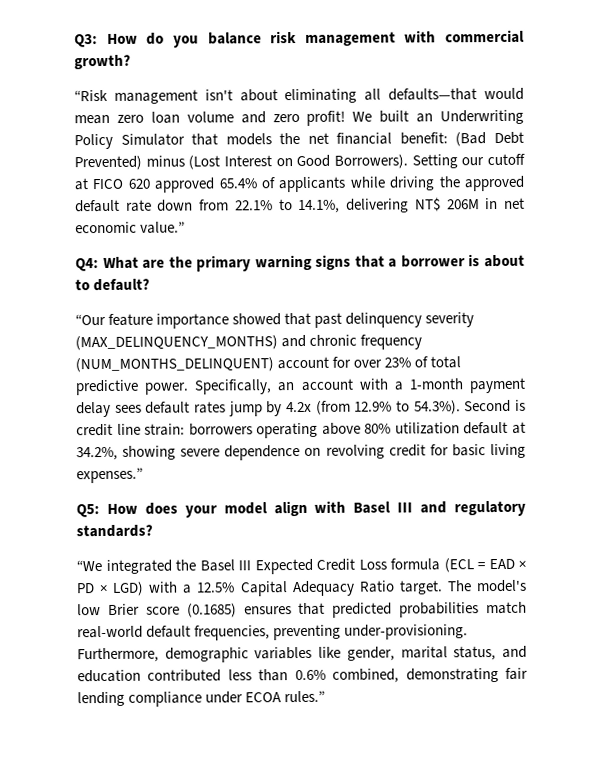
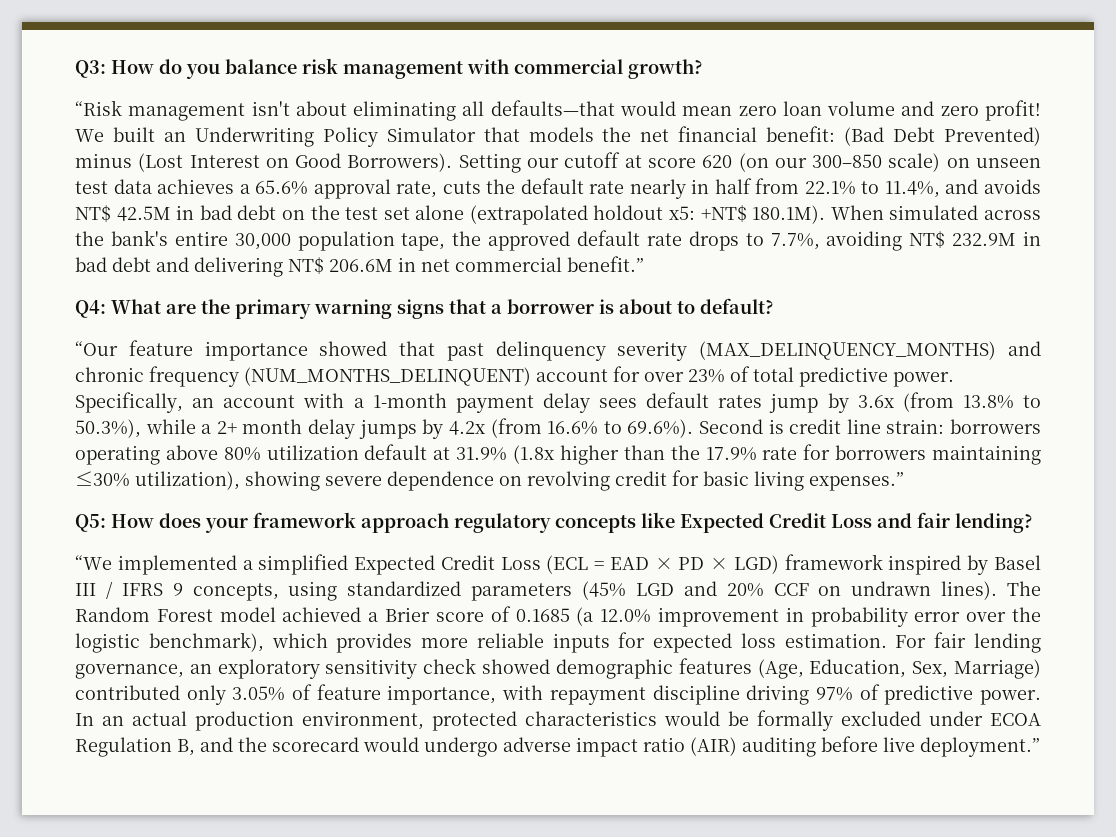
- Setting our cutoff at FICO 620 approved 65.4% of applicants while driving the approved default rate down from 22.1% to 14.1%, delivering NT$ 206M in net economic value.”
+ Setting our cutoff at score 620 (on our 300–850 scale) on unseen test data achieves a 65.6% approval rate, cuts the default rate nearly in half from 22.1% to 11.4%, and avoids NT$ 42.5M in bad debt on the test set alone (extrapolated holdout x5: +NT$ 180.1M). When simulated across the bank's entire 30,000 population tape, the approved default rate drops to 7.7%, avoiding NT$ 232.9M in bad debt and delivering NT$ 206.6M in net commercial benefit.”
- Specifically, an account with a 1-month payment delay sees default rates jump by 4.2x (from 12.9% to 54.3%). Second is credit line strain: borrowers operating above 80% utilization default at 34.2%, showing severe dependence on revolving credit for basic living expenses.”
+ Specifically, an account with a 1-month payment delay sees default rates jump by 3.6x (from 13.8% to 50.3%), while a 2+ month delay jumps by 4.2x (from 16.6% to 69.6%). Second is credit line strain: borrowers operating above 80% utilization default at 31.9% (1.8x higher than the 17.9% rate for borrowers maintaining ≤30% utilization), showing severe dependence on revolving credit for basic living expenses.”
- Q5: How does your model align with Basel III and regulatory standards?
- “We integrated the Basel III Expected Credit Loss formula (ECL = EAD × PD × LGD) with a 12.5% Capital Adequacy Ratio target. The model's low Brier score (0.1685) ensures that predicted probabilities match real-world default frequencies, preventing under-provisioning. Furthermore, demographic variables like gender, marital status, and education contributed less than 0.6% combined, demonstrating fair lending compliance under ECOA rules.”
+ Q5: How does your framework approach regulatory concepts like Expected Credit Loss and fair lending?
+ “We implemented a simplified Expected Credit Loss (ECL = EAD × PD × LGD) framework inspired by Basel III / IFRS 9 concepts, using standardized parameters (45% LGD and 20% CCF on undrawn lines). The Random Forest model achieved a Brier score of 0.1685 (a 12.0% improvement in probability error over the logistic benchmark), which provides more reliable inputs for expected loss estimation. For fair lending governance, an exploratory sensitivity check showed demographic features (Age, Education, Sex, Marriage) contributed only 3.05% of feature importance, with repayment discipline driving 97% of predictive power. In an actual production environment, protected characteristics would be formally excluded under ECOA Regulation B, and the scorecard would undergo adverse impact ratio (AIR) auditing before live deployment.”

